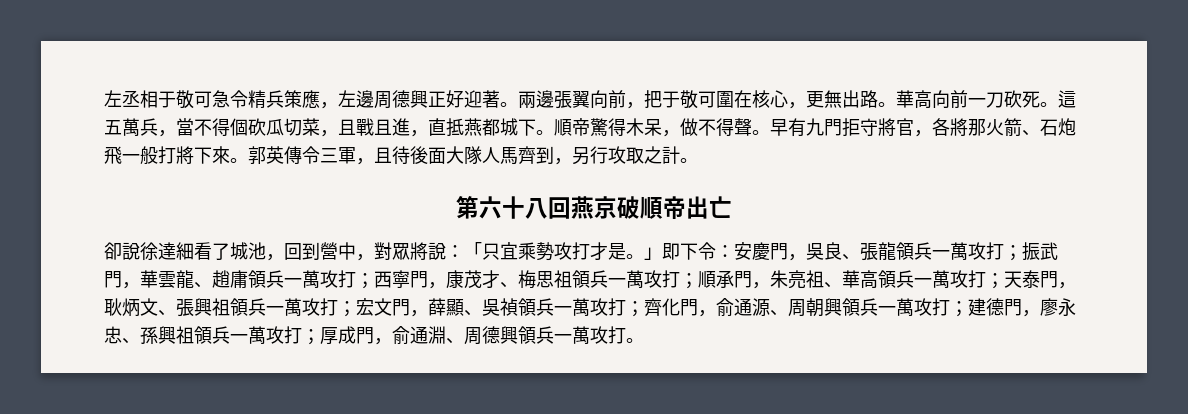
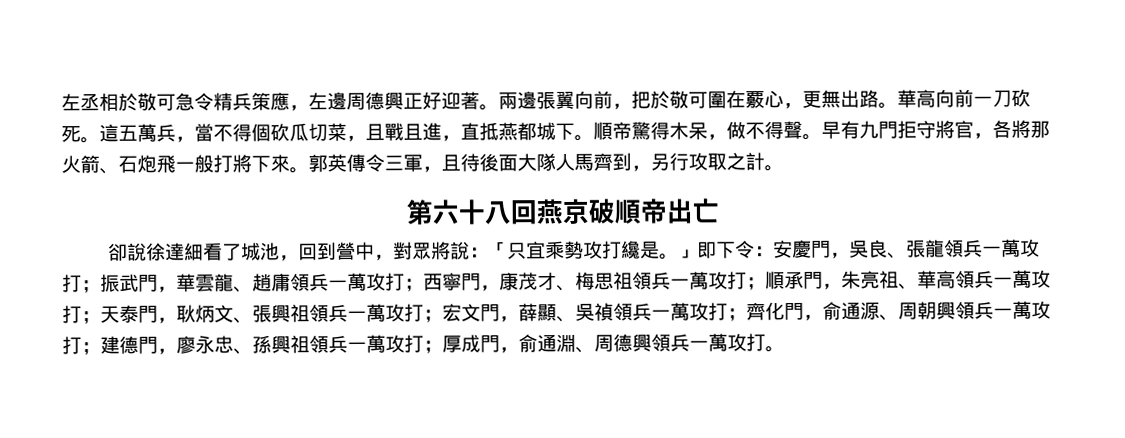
- 左丞相于敬可急令精兵策應，左邊周德興正好迎著。
+ 左丞相於敬可急令精兵策應，左邊周德興正好迎著。
- 兩邊張翼向前，把于敬可圍在核心，更無出路。
+ 兩邊張翼向前，把於敬可圍在覈心，更無出路。
- 「只宜乘勢攻打才是。」即下令：
+ 「只宜乘勢攻打纔是。」即下令：

